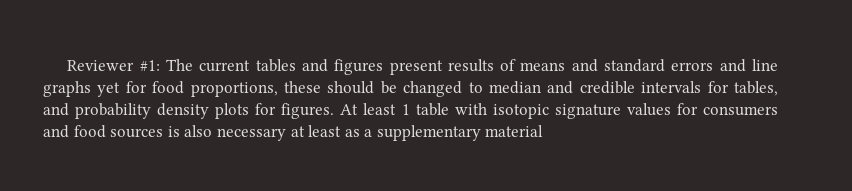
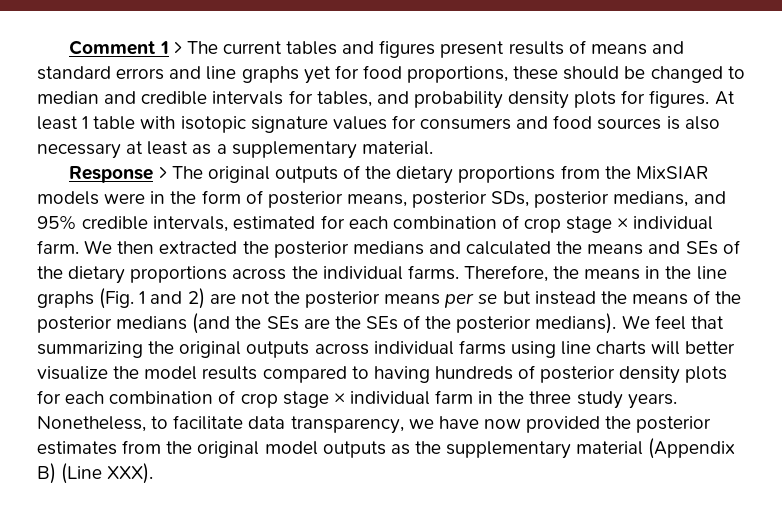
- Reviewer #1: The current tables and figures present results of means and standard errors and line graphs yet for food proportions, these should be changed to median and credible intervals for tables, and probability density plots for figures.
+ Comment 1 > The current tables and figures present results of means and standard errors and line graphs yet for food proportions, these should be changed to median and credible intervals for tables, and probability density plots for figures.
- At least 1 table with isotopic signature values for consumers and food sources is also necessary at least as a supplementary material
+ At least 1 table with isotopic signature values for consumers and food sources is also necessary at least as a supplementary material.
+ Response > The original outputs of the dietary proportions from the MixSIAR models were in the form of posterior means, posterior SDs, posterior medians, and 95% credible intervals, estimated for each combination of crop stage × individual farm. We then extracted the posterior medians and calculated the means and SEs of the dietary proportions across the individual farms. Therefore, the means in the line graphs (Fig. 1 and 2) are not the posterior means per se but instead the means of the posterior medians (and the SEs are the SEs of the posterior medians). We feel that summarizing the original outputs across individual farms using line charts will better visualize the model results compared to having hundreds of posterior density plots for each combination of crop stage × individual farm in the three study years. Nonetheless, to facilitate data transparency, we have now provided the posterior estimates from the original model outputs as the supplementary material (Appendix B) (Line XXX).

